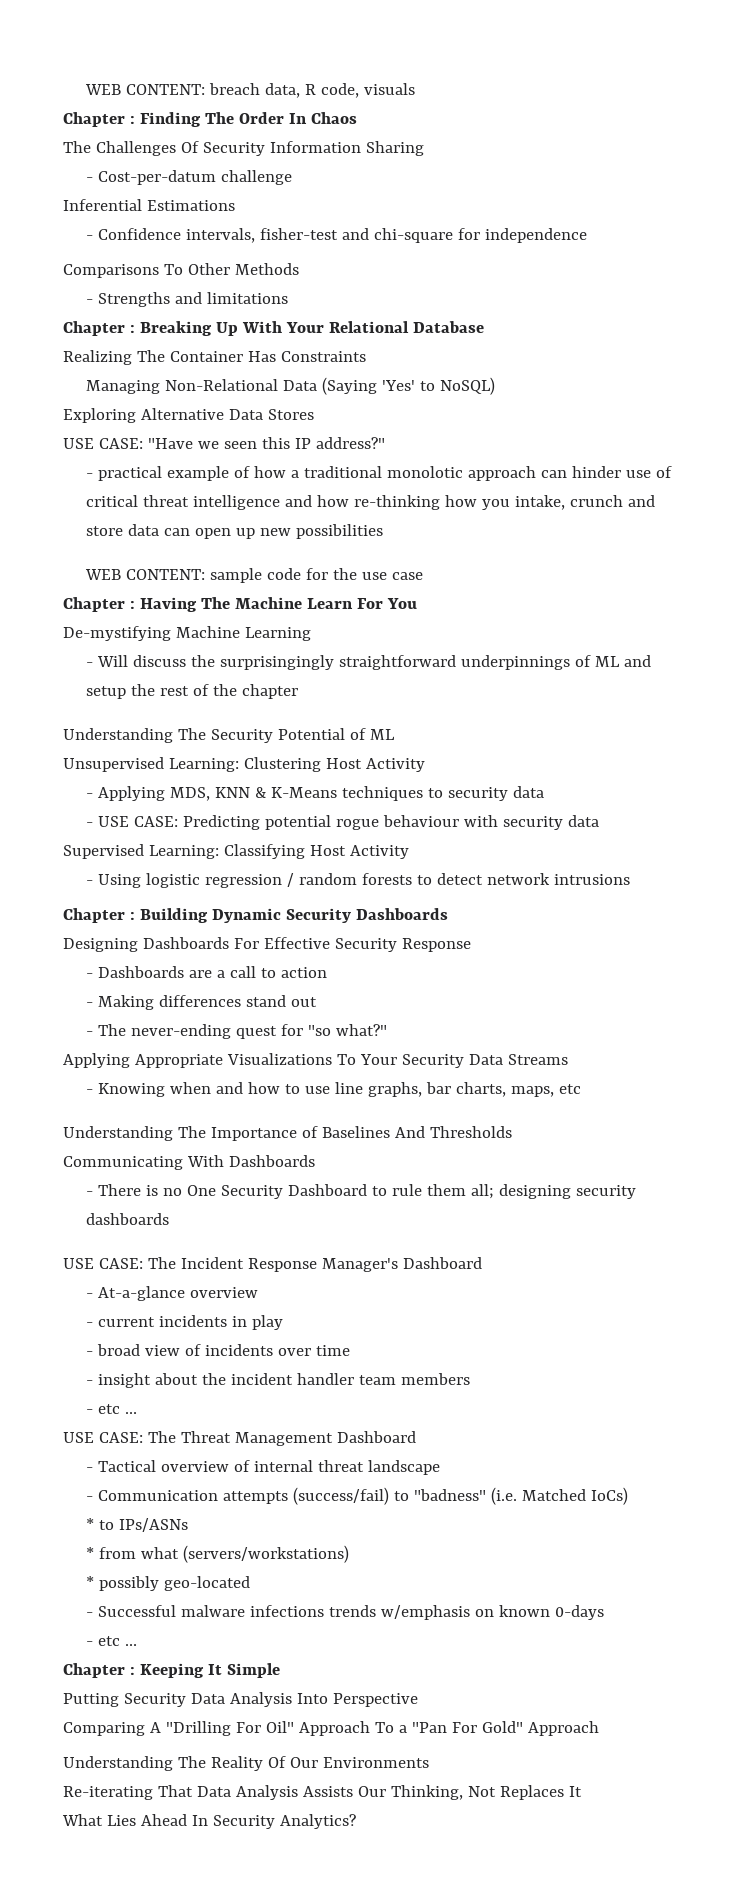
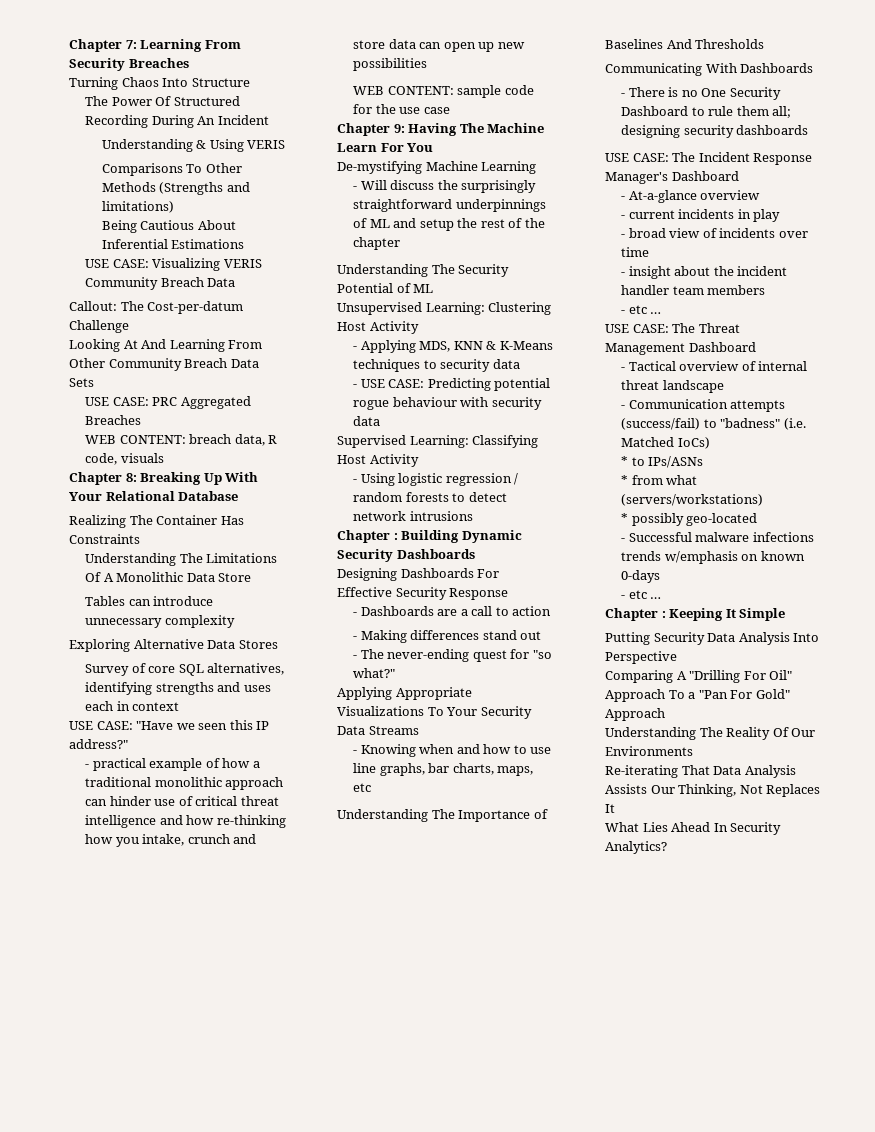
+ Chapter 7: Learning From Security Breaches
+ Turning Chaos Into Structure
+ The Power Of Structured Recording During An Incident
+ Understanding & Using VERIS
+ Comparisons To Other Methods (Strengths and limitations)
+ Being Cautious About Inferential Estimations
+ USE CASE: Visualizing VERIS Community Breach Data
+ Callout: The Cost-per-datum Challenge
+ Looking At And Learning From Other Community Breach Data Sets
+ USE CASE: PRC Aggregated Breaches
- Chapter : Finding The Order In Chaos
- The Challenges Of Security Information Sharing
- - Cost-per-datum challenge
- Inferential Estimations
- - Confidence intervals, fisher-test and chi-square for independence
- Comparisons To Other Methods
- - Strengths and limitations
- Chapter : Breaking Up With Your Relational Database
+ Chapter 8: Breaking Up With Your Relational Database
- Managing Non-Relational Data (Saying 'Yes' to NoSQL)
+ Understanding The Limitations Of A Monolithic Data Store
+ Tables can introduce unnecessary complexity
  Exploring Alternative Data Stores
+ Survey of core SQL alternatives, identifying strengths and uses each in context
- - practical example of how a traditional monolotic approach can hinder use of critical threat intelligence and how re-thinking how you intake, crunch and store data can open up new possibilities
+ - practical example of how a traditional monolithic approach can hinder use of critical threat intelligence and how re-thinking how you intake, crunch and store data can open up new possibilities
- Chapter : Having The Machine Learn For You
+ Chapter 9: Having The Machine Learn For You
- - Will discuss the surprisingingly straightforward underpinnings of ML and setup the rest of the chapter
+ - Will discuss the surprisingly straightforward underpinnings of ML and setup the rest of the chapter

